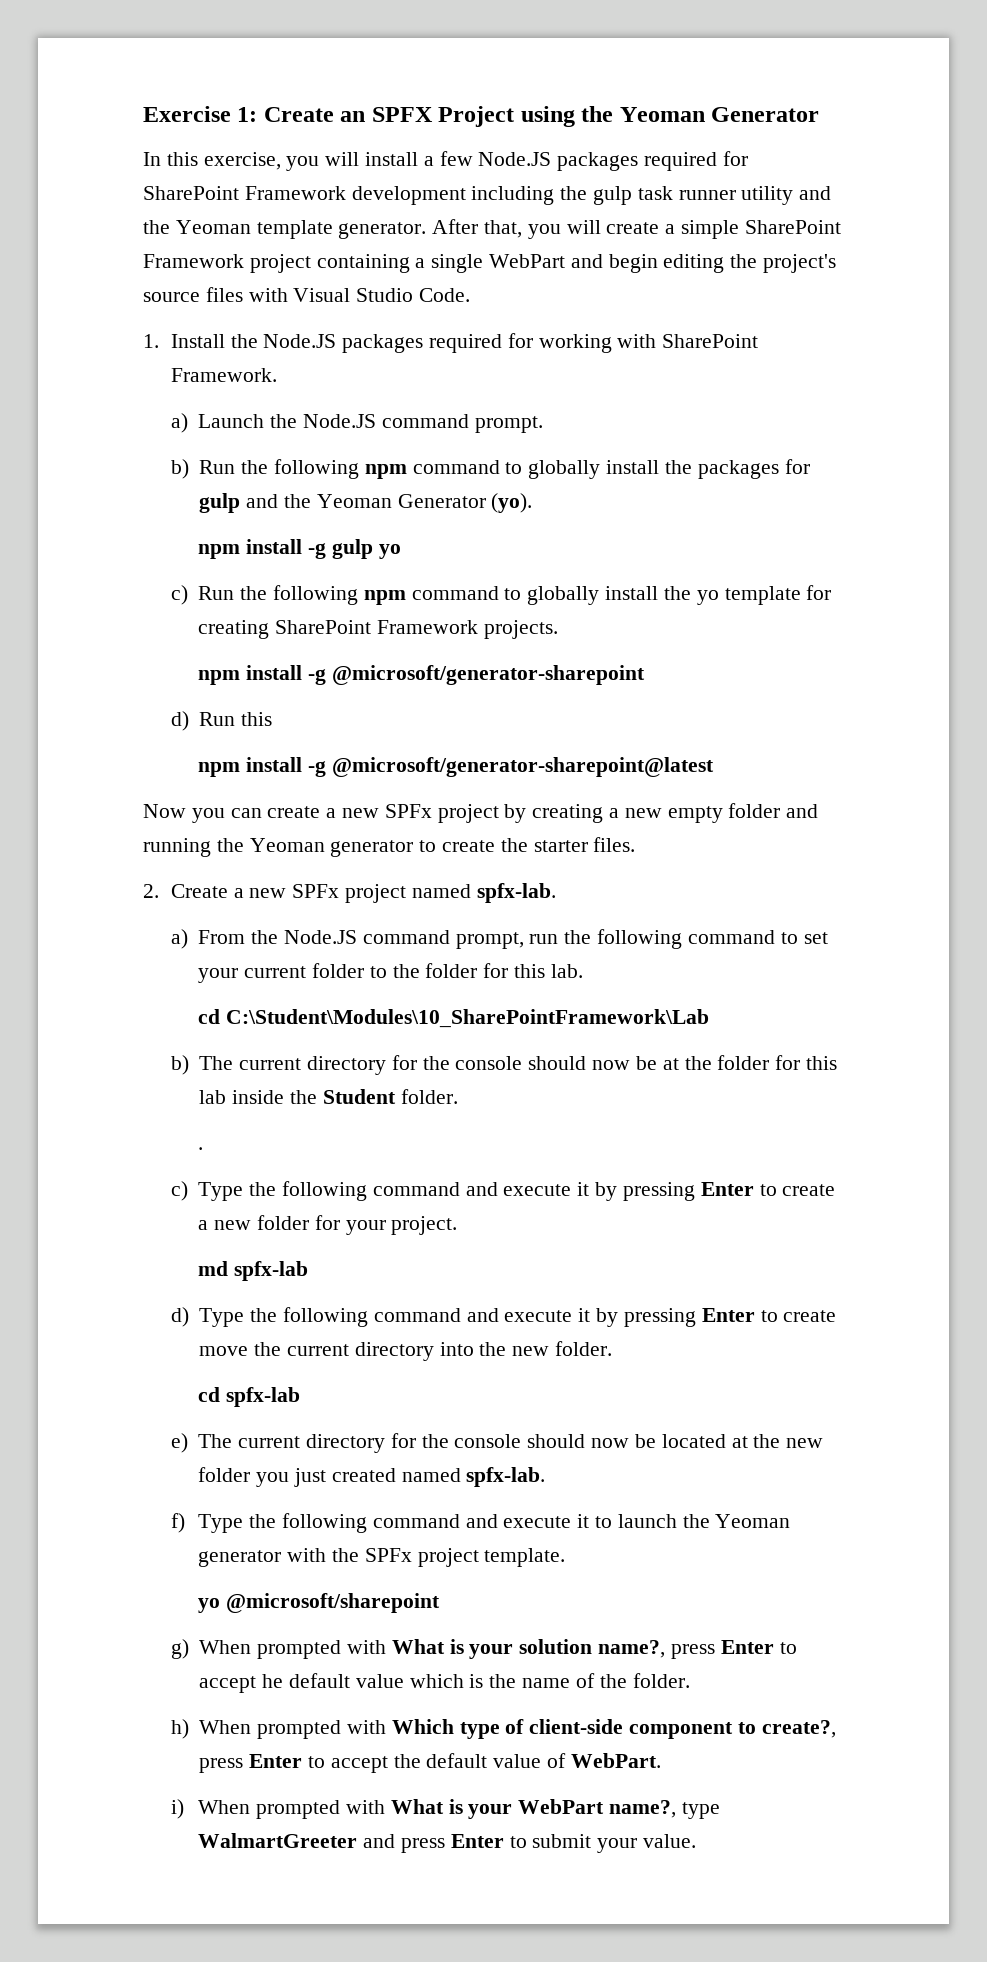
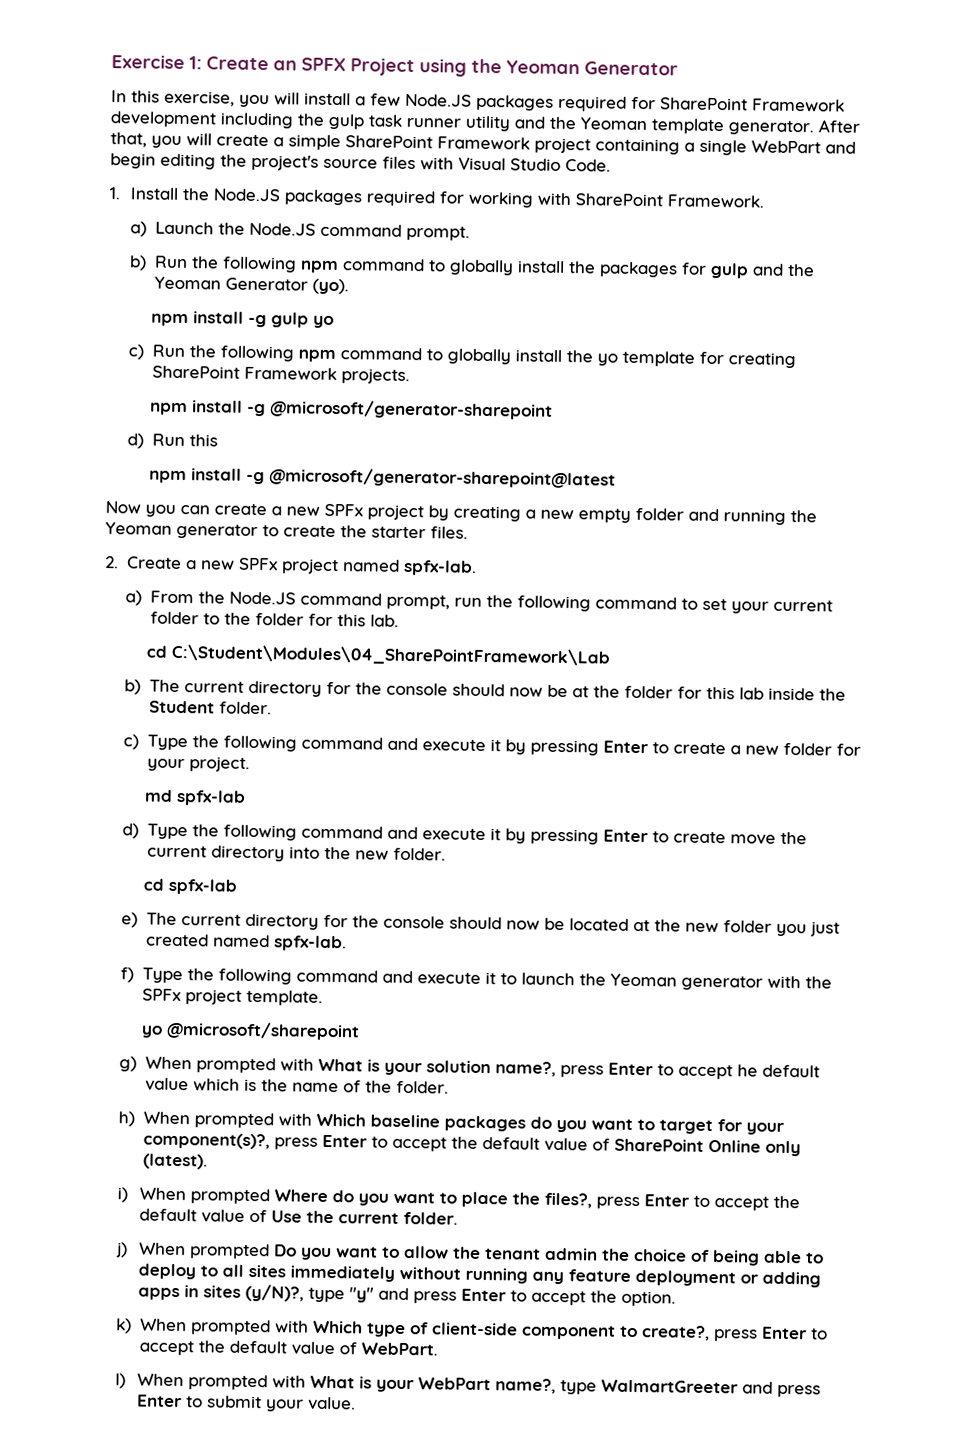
- cd C:\Student\Modules\10_SharePointFramework\Lab
+ cd C:\Student\Modules\04_SharePointFramework\Lab
- .
- h) When prompted with Which type of client-side component to create?, press Enter to accept the default value of WebPart.
+ h) When prompted with Which baseline packages do you want to target for your component(s)?, press Enter to accept the default value of SharePoint Online only (latest).
+ i) When prompted Where do you want to place the files?, press Enter to accept the default value of Use the current folder.
+ j) When prompted Do you want to allow the tenant admin the choice of being able to deploy to all sites immediately without running any feature deployment or adding apps in sites (y/N)?, type "y" and press Enter to accept the option.
+ k) When prompted with Which type of client-side component to create?, press Enter to accept the default value of WebPart.
- i) When prompted with What is your WebPart name?, type WalmartGreeter and press Enter to submit your value.
+ l) When prompted with What is your WebPart name?, type WalmartGreeter and press Enter to submit your value.

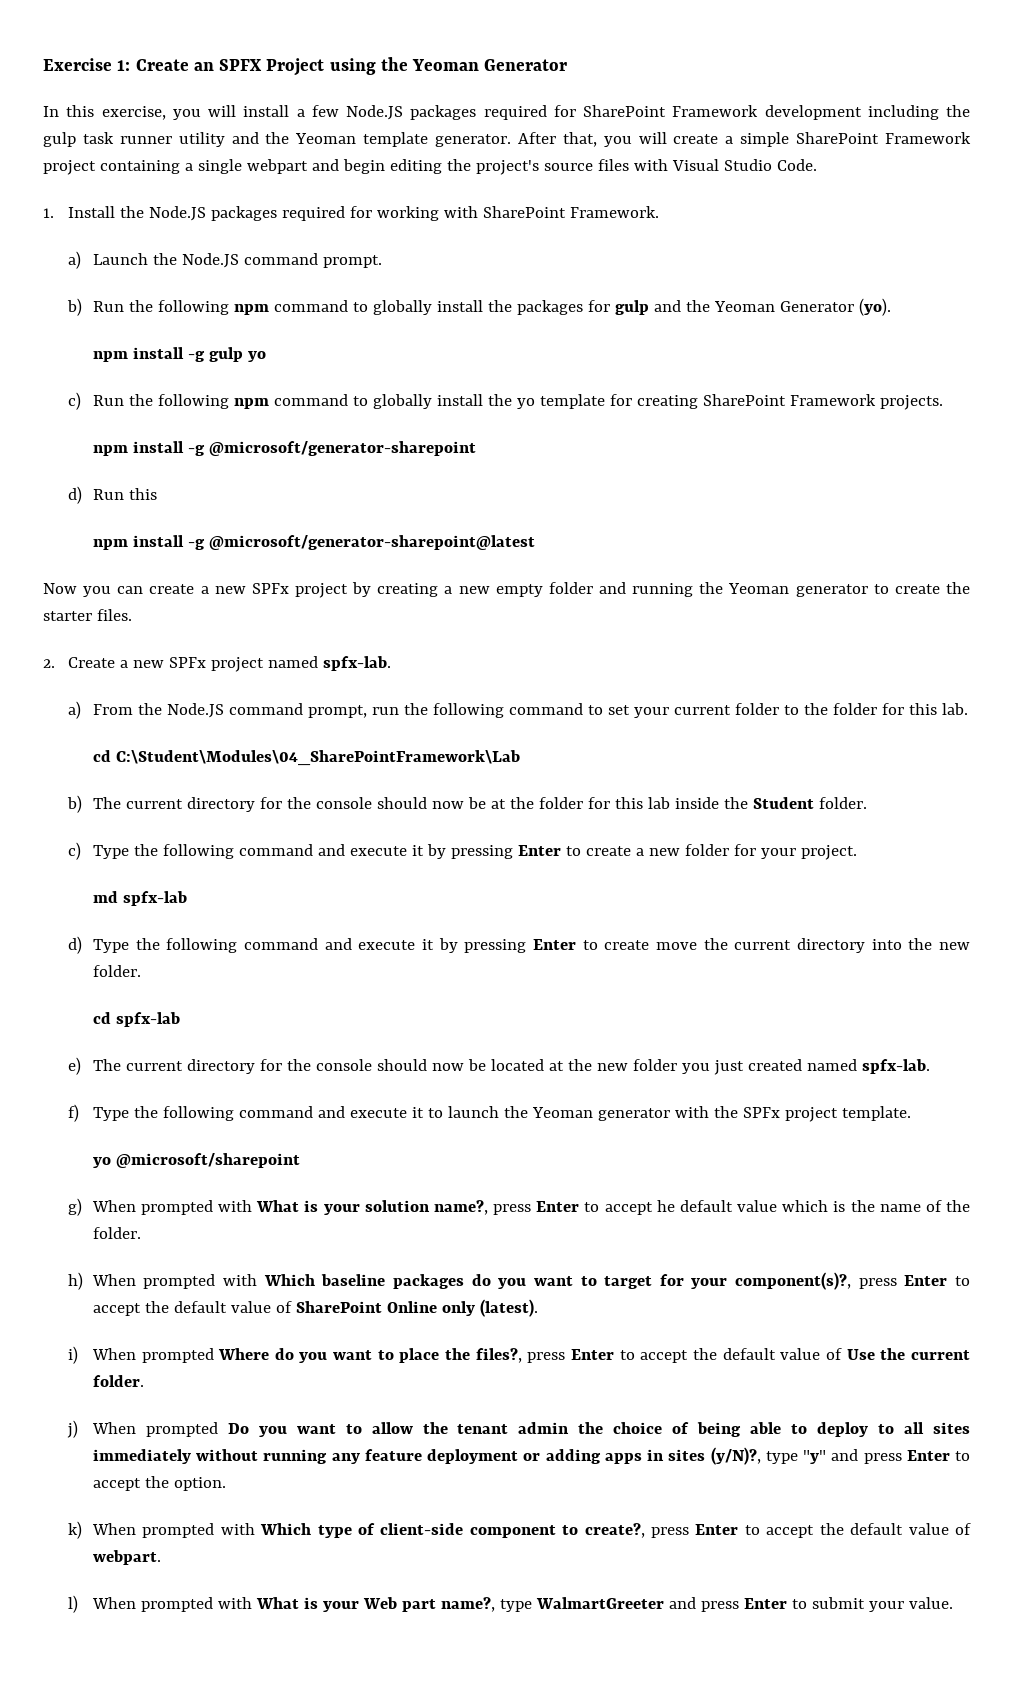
- After that, you will create a simple SharePoint Framework project containing a single WebPart and begin editing the project's source files with Visual Studio Code.
+ After that, you will create a simple SharePoint Framework project containing a single webpart and begin editing the project's source files with Visual Studio Code.
- k) When prompted with Which type of client-side component to create?, press Enter to accept the default value of WebPart.
+ k) When prompted with Which type of client-side component to create?, press Enter to accept the default value of webpart.
- l) When prompted with What is your WebPart name?, type WalmartGreeter and press Enter to submit your value.
+ l) When prompted with What is your Web part name?, type WalmartGreeter and press Enter to submit your value.

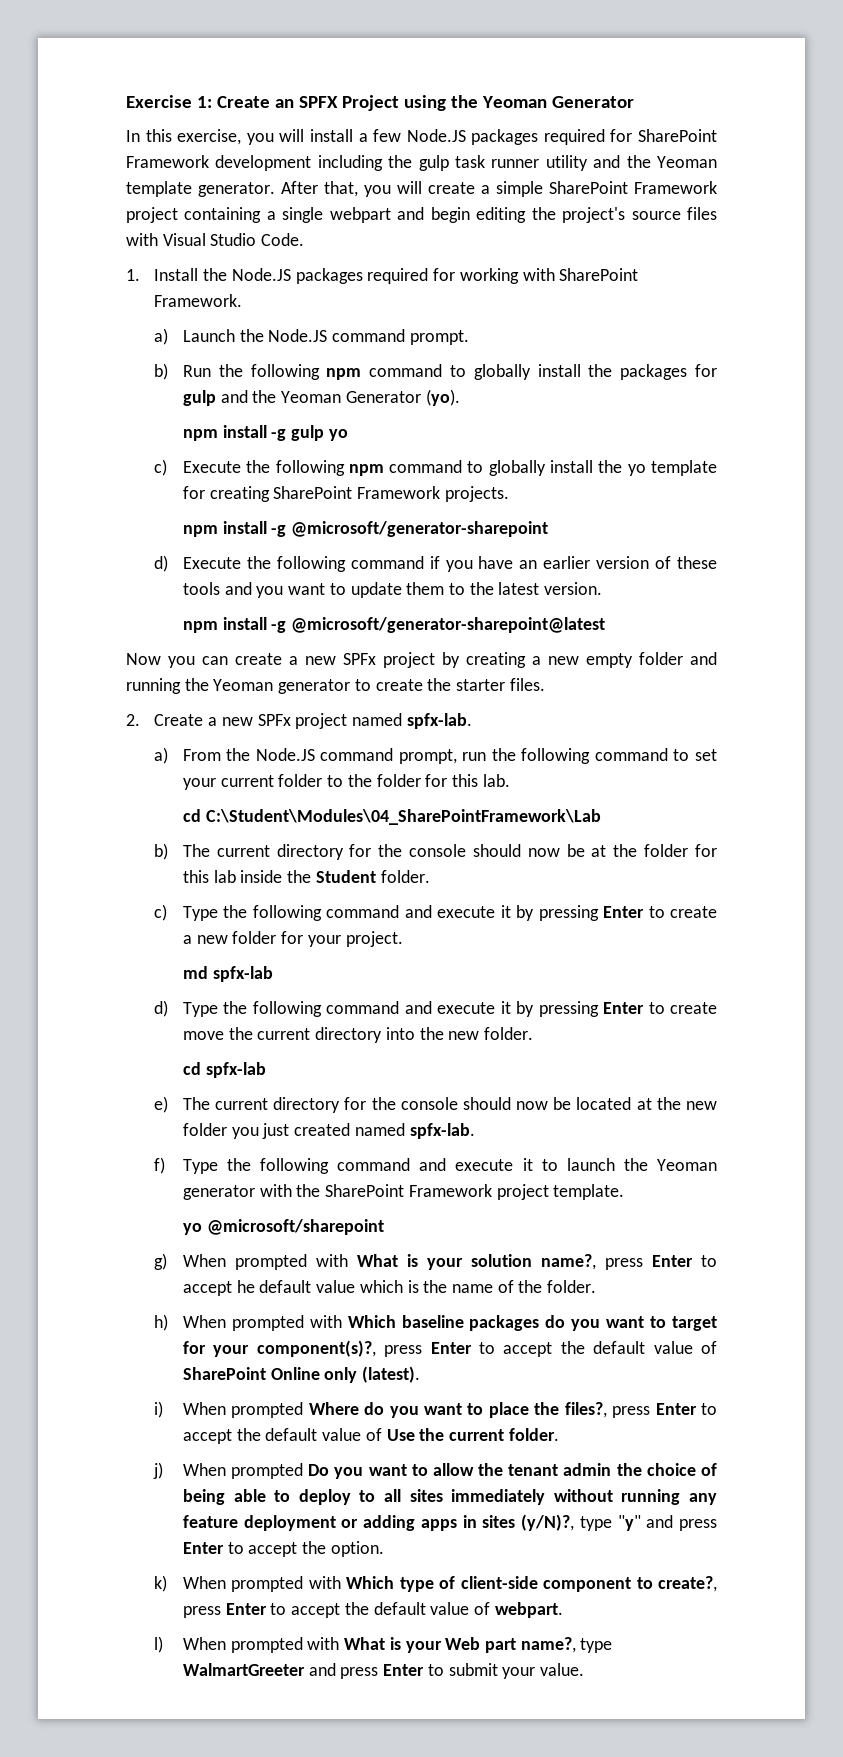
- c) Run the following npm command to globally install the yo template for creating SharePoint Framework projects.
+ c) Execute the following npm command to globally install the yo template for creating SharePoint Framework projects.
- d) Run this
+ d) Execute the following command if you have an earlier version of these tools and you want to update them to the latest version.
- f) Type the following command and execute it to launch the Yeoman generator with the SPFx project template.
+ f) Type the following command and execute it to launch the Yeoman generator with the SharePoint Framework project template.

